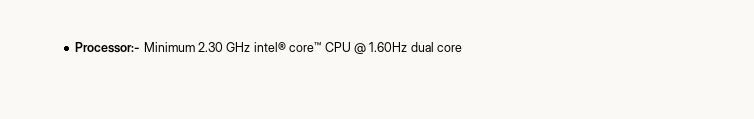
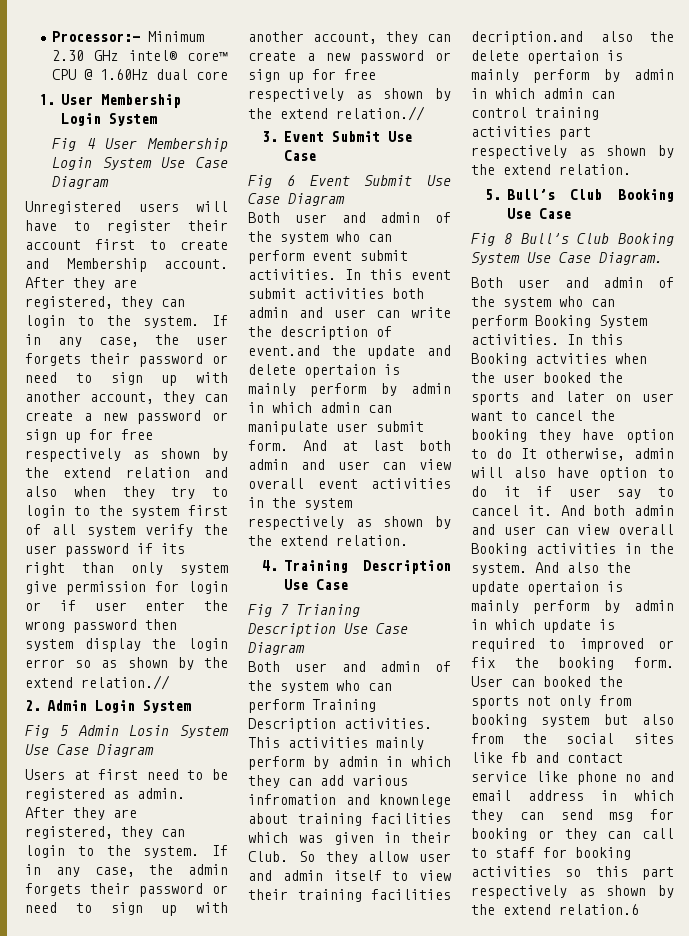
+ 1. User Membership Login System
+ Fig 4 User Membership Login System Use Case Diagram
+ Unregistered users will have to register their account first to create and Membership account. After they are registered, they can login to the system. If in any case, the user forgets their password or need to sign up with another account, they can create a new password or sign up for free respectively as shown by the extend relation and also when they try to login to the system first of all system verify the user password if its right than only system give permission for login or if user enter the wrong password then system display the login error so as shown by the extend relation.//
+ 2. Admin Login System
+ Fig 5 Admin Losin System Use Case Diagram
+ Users at first need to be registered as admin. After they are registered, they can login to the system. If in any case, the admin forgets their password or need to sign up with another account, they can create a new password or sign up for free respectively as shown by the extend relation.//
+ 3. Event Submit Use Case
+ Fig 6 Event Submit Use Case Diagram
+ Both user and admin of the system who can perform event submit activities. In this event submit activities both admin and user can write the description of event.and the update and delete opertaion is mainly perform by admin in which admin can manipulate user submit form. And at last both admin and user can view overall event activities in the system respectively as shown by the extend relation.
+ 4. Training Description Use Case
+ Fig 7 Trianing Description Use Case Diagram
+ Both user and admin of the system who can perform Training Description activities. This activities mainly perform by admin in which they can add various infromation and knownlege about training facilities which was given in their Club. So they allow user and admin itself to view their training facilities decription.and also the delete opertaion is mainly perform by admin in which admin can control training activities part respectively as shown by the extend relation.
+ 5. Bull’s Club Booking Use Case
+ Fig 8 Bull’s Club Booking System Use Case Diagram.
+ Both user and admin of the system who can perform Booking System activities. In this Booking actvities when the user booked the sports and later on user want to cancel the booking they have option to do It otherwise, admin will also have option to do it if user say to cancel it. And both admin and user can view overall Booking activities in the system. And also the update opertaion is mainly perform by admin in which update is required to improved or fix the booking form. User can booked the sports not only from booking system but also from the social sites like fb and contact service like phone no and email address in which they can send msg for booking or they can call to staff for booking activities so this part respectively as shown by the extend relation.6

